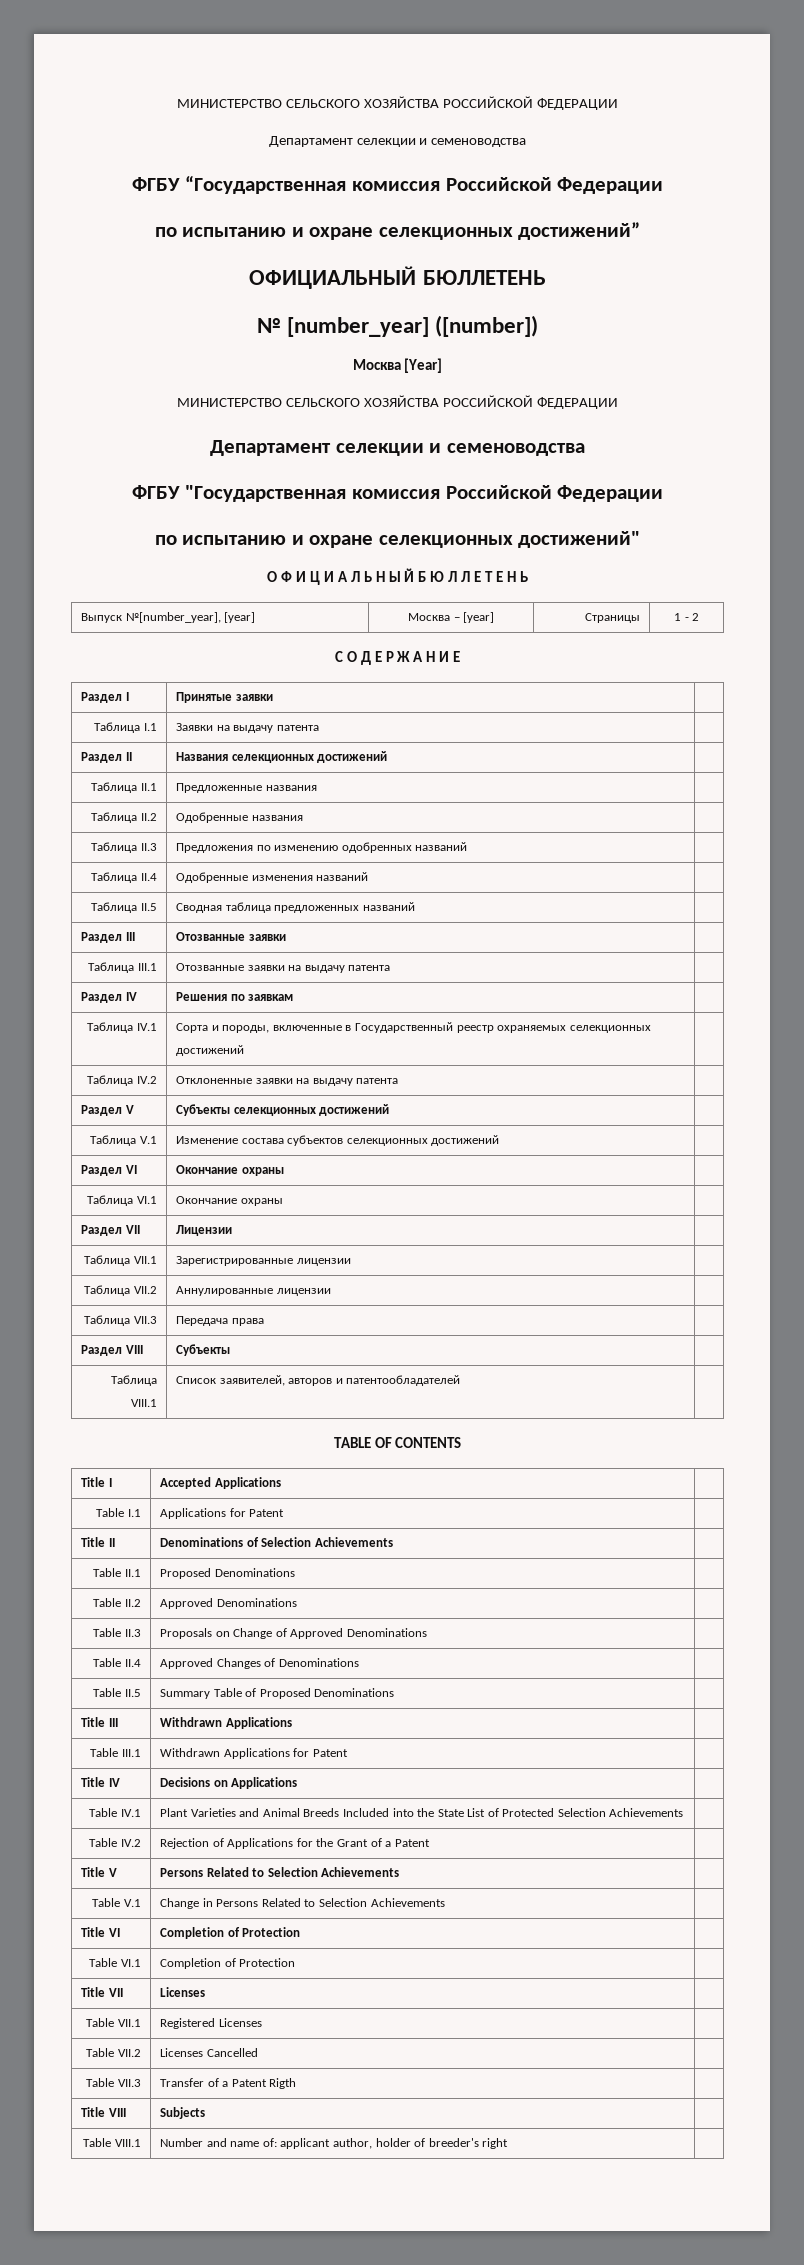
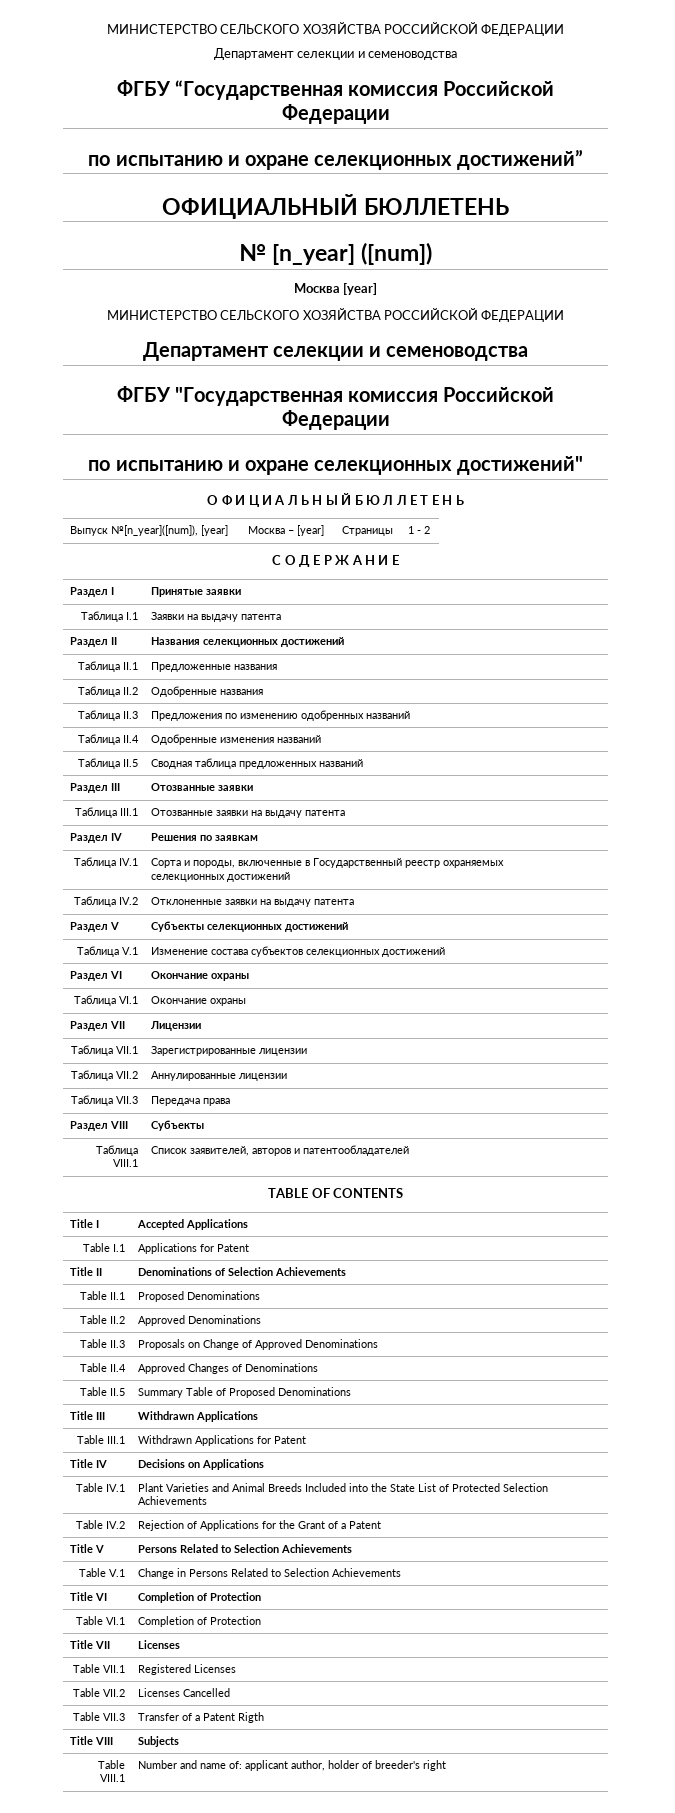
- № [number_year] ([number])
- Москва [Year]
+ № [n_year] ([num])
+ Москва [year]
- Выпуск №[number_year], [year] | Москва – [year] | Страницы | 1 - 2
+ Выпуск №[n_year]([num]), [year] | Москва – [year] | Страницы | 1 - 2

